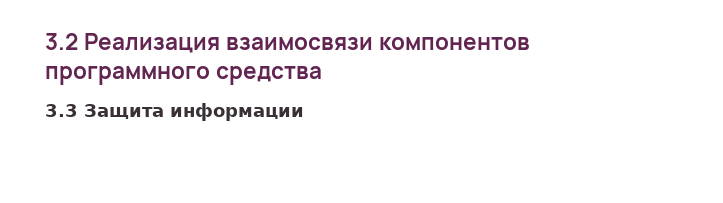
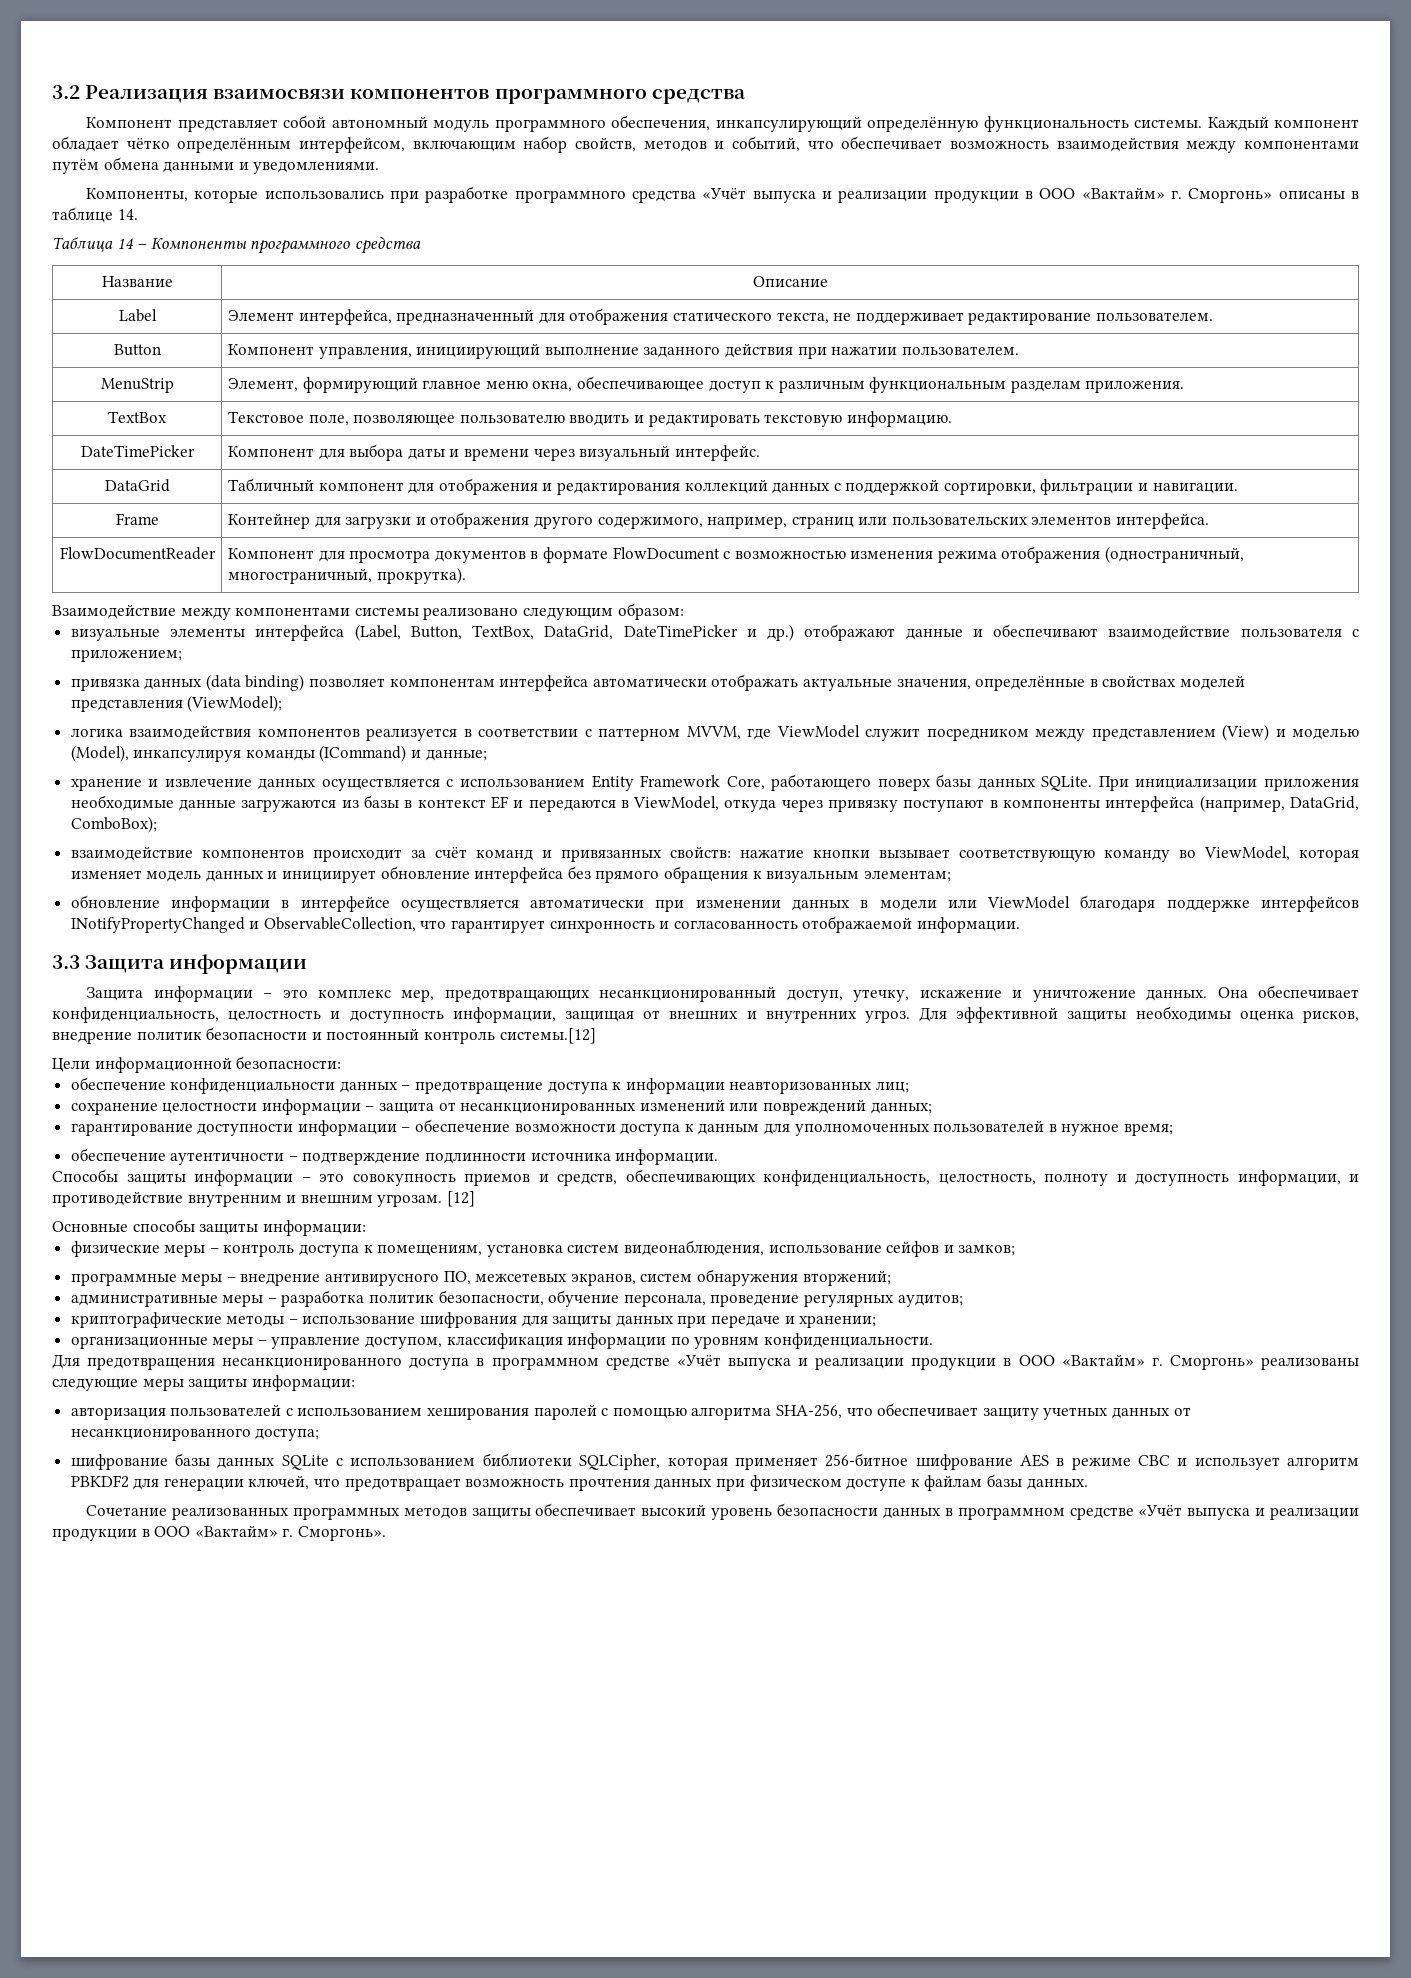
+ Компонент представляет собой автономный модуль программного обеспечения, инкапсулирующий определённую функциональность системы. Каждый компонент обладает чётко определённым интерфейсом, включающим набор свойств, методов и событий, что обеспечивает возможность взаимодействия между компонентами путём обмена данными и уведомлениями.
+ Компоненты, которые использовались при разработке программного средства «Учёт выпуска и реализации продукции в ООО «Вактайм» г. Сморгонь» описаны в таблице 14.
+ Таблица 14 – Компоненты программного средства
+ Название | Описание
+ Label | Элемент интерфейса, предназначенный для отображения статического текста, не поддерживает редактирование пользователем.
+ Button | Компонент управления, инициирующий выполнение заданного действия при нажатии пользователем.
+ MenuStrip | Элемент, формирующий главное меню окна, обеспечивающее доступ к различным функциональным разделам приложения.
+ TextBox | Текстовое поле, позволяющее пользователю вводить и редактировать текстовую информацию.
+ DateTimePicker | Компонент для выбора даты и времени через визуальный интерфейс.
+ DataGrid | Табличный компонент для отображения и редактирования коллекций данных с поддержкой сортировки, фильтрации и навигации.
+ Frame | Контейнер для загрузки и отображения другого содержимого, например, страниц или пользовательских элементов интерфейса.
+ FlowDocumentReader | Компонент для просмотра документов в формате FlowDocument с возможностью изменения режима отображения (одностраничный, многостраничный, прокрутка).
+ Взаимодействие между компонентами системы реализовано следующим образом:
+ визуальные элементы интерфейса (Label, Button, TextBox, DataGrid, DateTimePicker и др.) отображают данные и обеспечивают взаимодействие пользователя с приложением;
+ привязка данных (data binding) позволяет компонентам интерфейса автоматически отображать актуальные значения, определённые в свойствах моделей представления (ViewModel);
+ логика взаимодействия компонентов реализуется в соответствии с паттерном MVVM, где ViewModel служит посредником между представлением (View) и моделью (Model), инкапсулируя команды (ICommand) и данные;
+ хранение и извлечение данных осуществляется с использованием Entity Framework Core, работающего поверх базы данных SQLite. При инициализации приложения необходимые данные загружаются из базы в контекст EF и передаются в ViewModel, откуда через привязку поступают в компоненты интерфейса (например, DataGrid, ComboBox);
+ взаимодействие компонентов происходит за счёт команд и привязанных свойств: нажатие кнопки вызывает соответствующую команду во ViewModel, которая изменяет модель данных и инициирует обновление интерфейса без прямого обращения к визуальным элементам;
+ обновление информации в интерфейсе осуществляется автоматически при изменении данных в модели или ViewModel благодаря поддержке интерфейсов INotifyPropertyChanged и ObservableCollection, что гарантирует синхронность и согласованность отображаемой информации.
  3.3 Защита информации
+ Защита информации – это комплекс мер, предотвращающих несанкционированный доступ, утечку, искажение и уничтожение данных. Она обеспечивает конфиденциальность, целостность и доступность информации, защищая от внешних и внутренних угроз. Для эффективной защиты необходимы оценка рисков, внедрение политик безопасности и постоянный контроль системы.[12]
+ Цели информационной безопасности:
+ обеспечение конфиденциальности данных – предотвращение доступа к информации неавторизованных лиц;
+ сохранение целостности информации – защита от несанкционированных изменений или повреждений данных;
+ гарантирование доступности информации – обеспечение возможности доступа к данным для уполномоченных пользователей в нужное время;
+ обеспечение аутентичности – подтверждение подлинности источника информации.
+ Способы защиты информации – это совокупность приемов и средств, обеспечивающих конфиденциальность, целостность, полноту и доступность информации, и противодействие внутренним и внешним угрозам. [12]
+ Основные способы защиты информации:
+ физические меры – контроль доступа к помещениям, установка систем видеонаблюдения, использование сейфов и замков;
+ программные меры – внедрение антивирусного ПО, межсетевых экранов, систем обнаружения вторжений;
+ административные меры – разработка политик безопасности, обучение персонала, проведение регулярных аудитов;
+ криптографические методы – использование шифрования для защиты данных при передаче и хранении;
+ организационные меры – управление доступом, классификация информации по уровням конфиденциальности.
+ Для предотвращения несанкционированного доступа в программном средстве «Учёт выпуска и реализации продукции в ООО «Вактайм» г. Сморгонь» реализованы следующие меры защиты информации:
+ авторизация пользователей с использованием хеширования паролей с помощью алгоритма SHA-256, что обеспечивает защиту учетных данных от несанкционированного доступа;
+ шифрование базы данных SQLite с использованием библиотеки SQLCipher, которая применяет 256-битное шифрование AES в режиме CBC и использует алгоритм PBKDF2 для генерации ключей, что предотвращает возможность прочтения данных при физическом доступе к файлам базы данных.
+ Сочетание реализованных программных методов защиты обеспечивает высокий уровень безопасности данных в программном средстве «Учёт выпуска и реализации продукции в ООО «Вактайм» г. Сморгонь».

